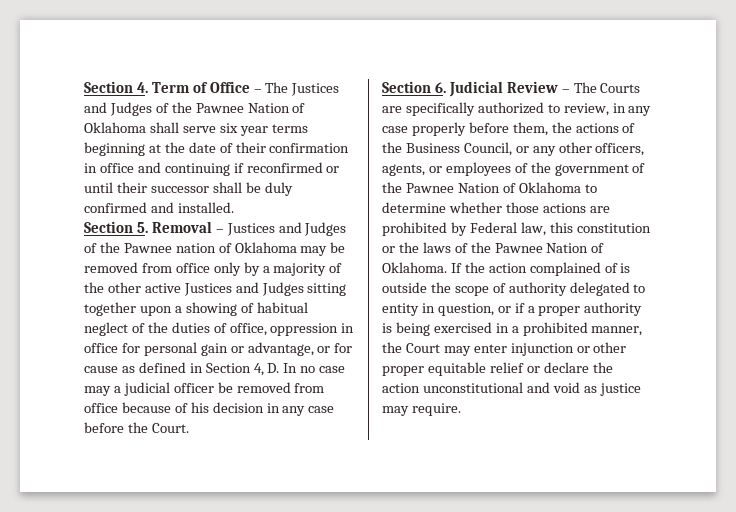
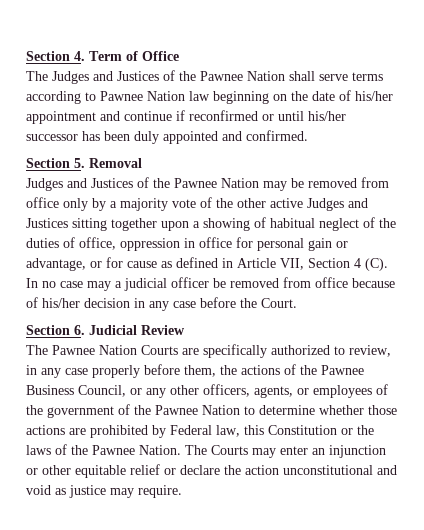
- Section 4. Term of Office – The Justices and Judges of the Pawnee Nation of Oklahoma shall serve six year terms beginning at the date of their confirmation in office and continuing if reconfirmed or until their successor shall be duly confirmed and installed.
- Section 5. Removal – Justices and Judges of the Pawnee nation of Oklahoma may be removed from office only by a majority of the other active Justices and Judges sitting together upon a showing of habitual neglect of the duties of office, oppression in office for personal gain or advantage, or for cause as defined in Section 4, D. In no case may a judicial officer be removed from office because of his decision in any case before the Court.
+ Section 4. Term of Office
+ The Judges and Justices of the Pawnee Nation shall serve terms according to Pawnee Nation law beginning on the date of his/her appointment and continue if reconfirmed or until his/her successor has been duly appointed and confirmed.
+ Section 5. Removal
+ Judges and Justices of the Pawnee Nation may be removed from office only by a majority vote of the other active Judges and Justices sitting together upon a showing of habitual neglect of the duties of office, oppression in office for personal gain or advantage, or for cause as defined in Article VII, Section 4 (C). In no case may a judicial officer be removed from office because of his/her decision in any case before the Court.
- Section 6. Judicial Review – The Courts are specifically authorized to review, in any case properly before them, the actions of the Business Council, or any other officers, agents, or employees of the government of the Pawnee Nation of Oklahoma to determine whether those actions are prohibited by Federal law, this constitution or the laws of the Pawnee Nation of Oklahoma. If the action complained of is outside the scope of authority delegated to entity in question, or if a proper authority is being exercised in a prohibited manner, the Court may enter injunction or other proper equitable relief or declare the action unconstitutional and void as justice may require.
+ Section 6. Judicial Review
+ The Pawnee Nation Courts are specifically authorized to review, in any case properly before them, the actions of the Pawnee Business Council, or any other officers, agents, or employees of the government of the Pawnee Nation to determine whether those actions are prohibited by Federal law, this Constitution or the laws of the Pawnee Nation. The Courts may enter an injunction or other equitable relief or declare the action unconstitutional and void as justice may require.

